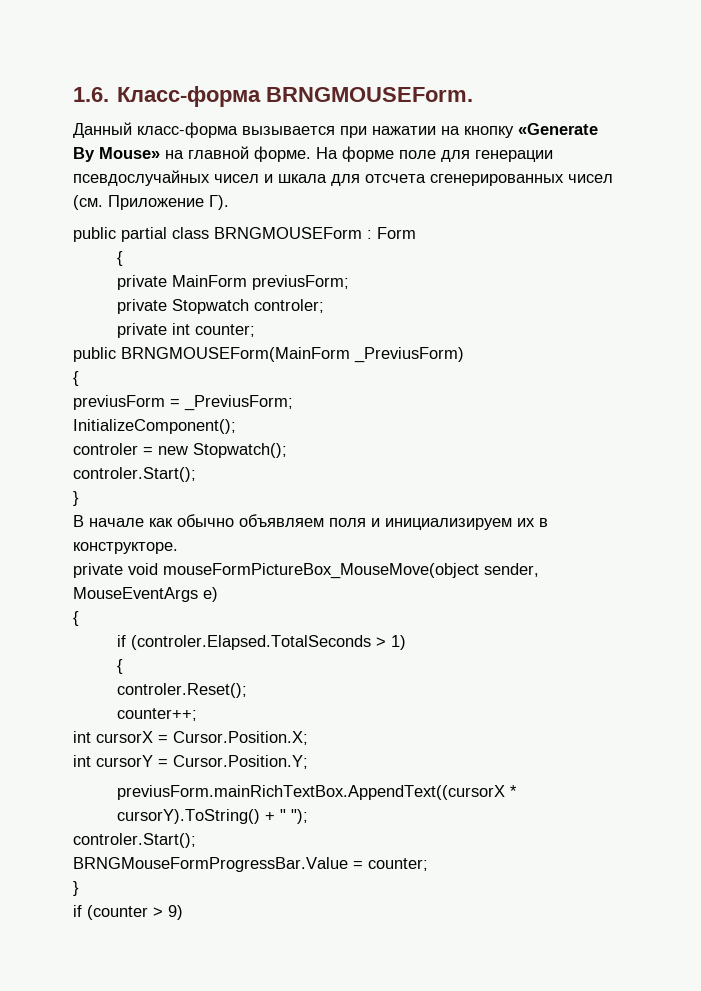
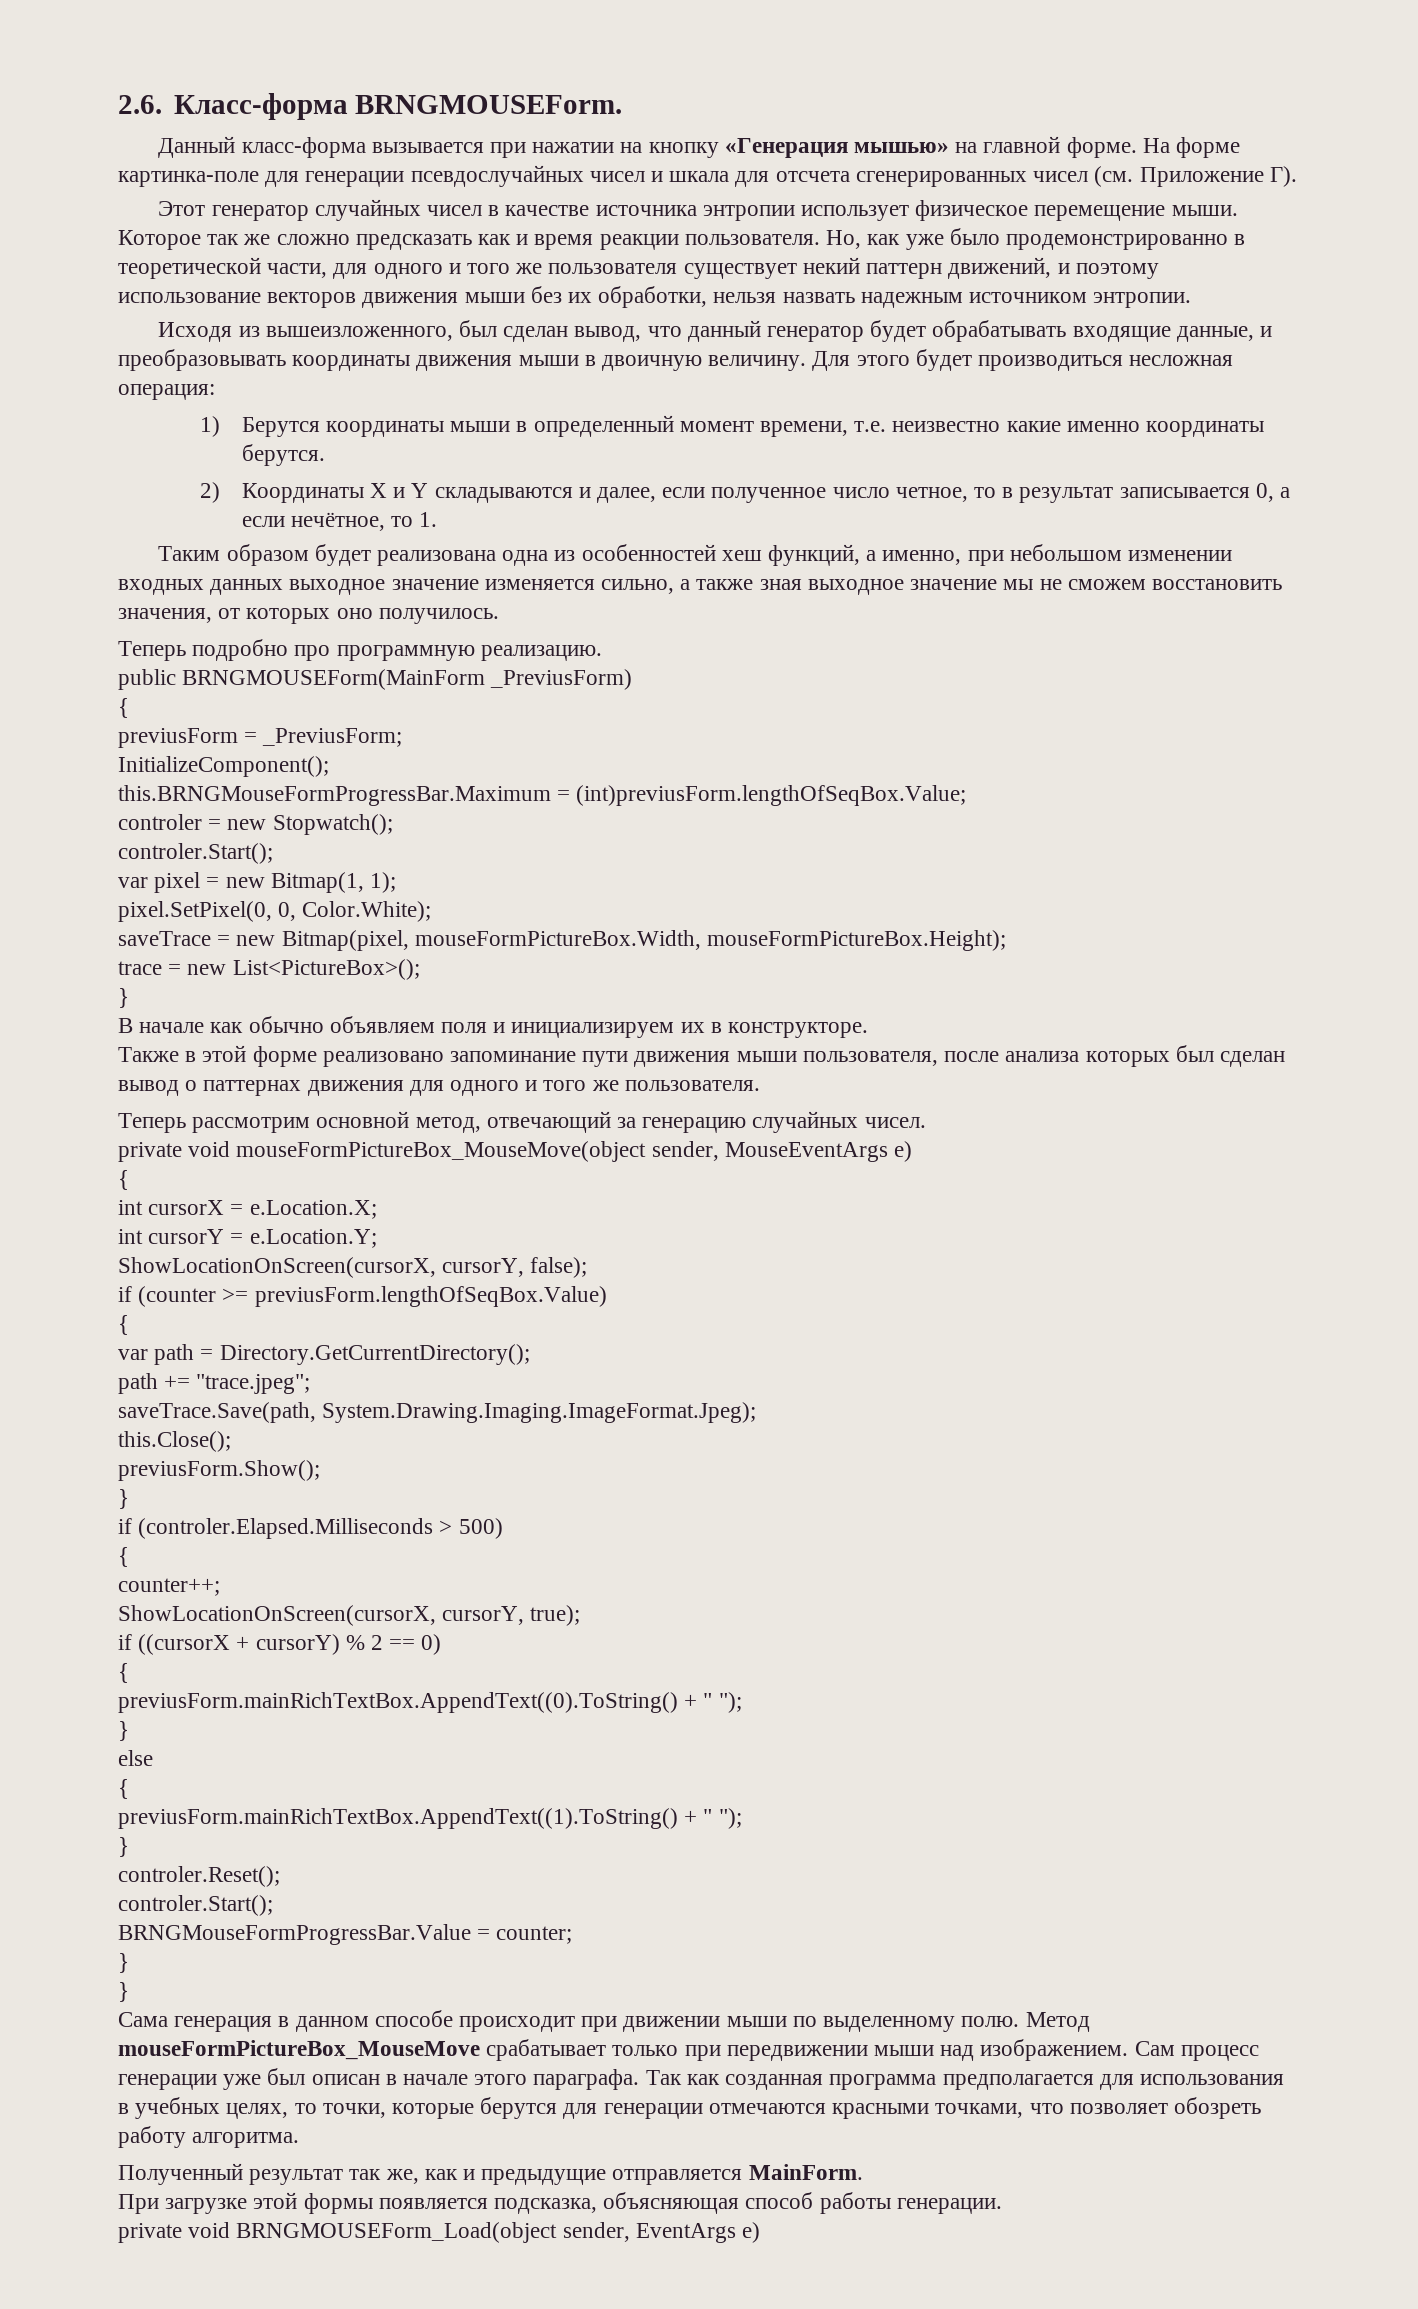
- 1.6. Класс-форма BRNGMOUSEForm.
+ 2.6. Класс-форма BRNGMOUSEForm.
- Данный класс-форма вызывается при нажатии на кнопку «Generate By Mouse» на главной форме.
+ Данный класс-форма вызывается при нажатии на кнопку «Генерация мышью» на главной форме.
- На форме поле для генерации псевдослучайных чисел и шкала для отсчета сгенерированных чисел (см. Приложение Г).
+ На форме картинка-поле для генерации псевдослучайных чисел и шкала для отсчета сгенерированных чисел (см. Приложение Г).
- public partial class BRNGMOUSEForm : Form
- {
- private MainForm previusForm;
- private Stopwatch controler;
- private int counter;
+ Этот генератор случайных чисел в качестве источника энтропии использует физическое перемещение мыши. Которое так же сложно предсказать как и время реакции пользователя. Но, как уже было продемонстрированно в теоретической части, для одного и того же пользователя существует некий паттерн движений, и поэтому использование векторов движения мыши без их обработки, нельзя назвать надежным источником энтропии.
+ Исходя из вышеизложенного, был сделан вывод, что данный генератор будет обрабатывать входящие данные, и преобразовывать координаты движения мыши в двоичную величину. Для этого будет производиться несложная операция:
+ 1) Берутся координаты мыши в определенный момент времени, т.е. неизвестно какие именно координаты берутся.
+ 2) Координаты X и Y складываются и далее, если полученное число четное, то в результат записывается 0, а если нечётное, то 1.
+ Таким образом будет реализована одна из особенностей хеш функций, а именно, при небольшом изменении входных данных выходное значение изменяется сильно, а также зная выходное значение мы не сможем восстановить значения, от которых оно получилось.
+ Теперь подробно про программную реализацию.
+ this.BRNGMouseFormProgressBar.Maximum = (int)previusForm.lengthOfSeqBox.Value;
+ var pixel = new Bitmap(1, 1);
+ pixel.SetPixel(0, 0, Color.White);
+ saveTrace = new Bitmap(pixel, mouseFormPictureBox.Width, mouseFormPictureBox.Height);
+ trace = new List<PictureBox>();
+ Также в этой форме реализовано запоминание пути движения мыши пользователя, после анализа которых был сделан вывод о паттернах движения для одного и того же пользователя.
+ Теперь рассмотрим основной метод, отвечающий за генерацию случайных чисел.
- if (controler.Elapsed.TotalSeconds > 1)
- {
- controler.Reset();
- counter++;
- int cursorX = Cursor.Position.X;
+ int cursorX = e.Location.X;
- int cursorY = Cursor.Position.Y;
- previusForm.mainRichTextBox.AppendText((cursorX * cursorY).ToString() + " ");
+ int cursorY = e.Location.Y;
+ ShowLocationOnScreen(cursorX, cursorY, false);
+ if (counter >= previusForm.lengthOfSeqBox.Value)
+ {
+ var path = Directory.GetCurrentDirectory();
+ path += "trace.jpeg";
+ saveTrace.Save(path, System.Drawing.Imaging.ImageFormat.Jpeg);
+ this.Close();
+ previusForm.Show();
+ }
+ if (controler.Elapsed.Milliseconds > 500)
+ {
+ counter++;
+ ShowLocationOnScreen(cursorX, cursorY, true);
+ if ((cursorX + cursorY) % 2 == 0)
+ {
+ previusForm.mainRichTextBox.AppendText((0).ToString() + " ");
+ }
+ else
+ {
+ previusForm.mainRichTextBox.AppendText((1).ToString() + " ");
+ }
+ controler.Reset();
  BRNGMouseFormProgressBar.Value = counter;
  }
- if (counter > 9)
+ }
+ Сама генерация в данном способе происходит при движении мыши по выделенному полю. Метод mouseFormPictureBox_MouseMove срабатывает только при передвижении мыши над изображением. Сам процесс генерации уже был описан в начале этого параграфа. Так как созданная программа предполагается для использования в учебных целях, то точки, которые берутся для генерации отмечаются красными точками, что позволяет обозреть работу алгоритма.
+ Полученный результат так же, как и предыдущие отправляется MainForm.
+ При загрузке этой формы появляется подсказка, объясняющая способ работы генерации.
+ private void BRNGMOUSEForm_Load(object sender, EventArgs e)

